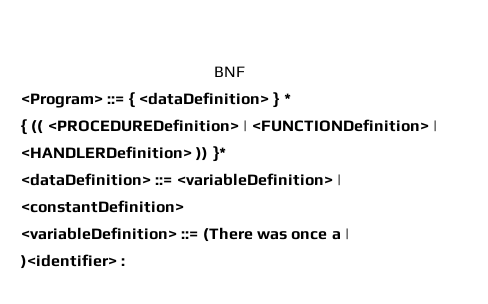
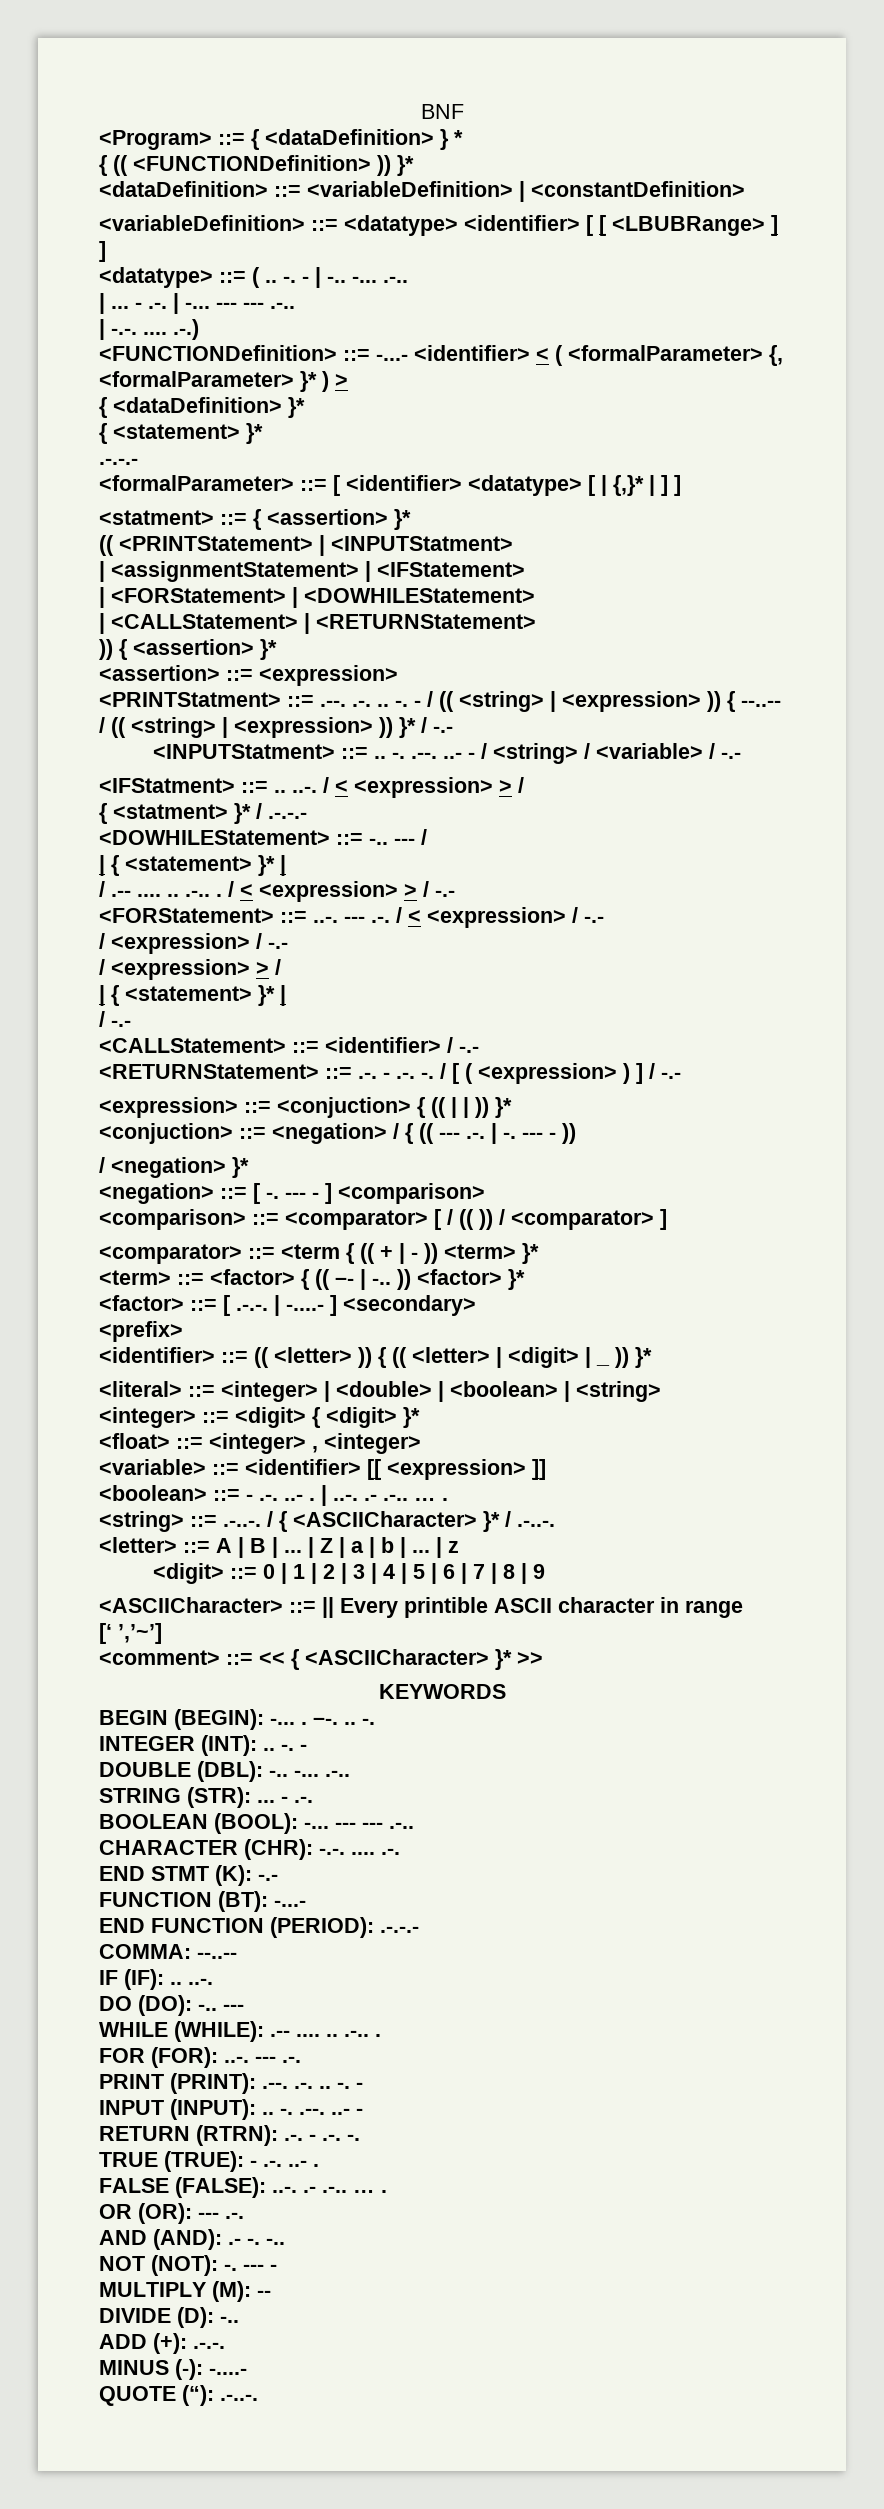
- { (( <PROCEDUREDefinition> | <FUNCTIONDefinition> | <HANDLERDefinition> )) }*
+ { (( <FUNCTIONDefinition> )) }*
- <variableDefinition> ::= (There was once a | )<identifier> :
+ <variableDefinition> ::= <datatype> <identifier> [ [ <LBUBRange> ] ]
+ <datatype> ::= ( .. -. - | -.. -... .-..
+ | ... - .-. | -... --- --- .-..
+ | -.-. .... .-.)
+ <FUNCTIONDefinition> ::= -...- <identifier> < ( <formalParameter> {, <formalParameter> }* ) >
+ { <dataDefinition> }*
+ { <statement> }*
+ .-.-.-
+ <formalParameter> ::= [ <identifier> <datatype> [ | {,}* | ] ]
+ <statment> ::= { <assertion> }*
+ (( <PRINTStatement> | <INPUTStatment>
+ | <assignmentStatement> | <IFStatement>
+ | <FORStatement> | <DOWHILEStatement>
+ | <CALLStatement> | <RETURNStatement>
+ )) { <assertion> }*
+ <assertion> ::= <expression>
+ <PRINTStatment> ::= .--. .-. .. -. - / (( <string> | <expression> )) { --..-- / (( <string> | <expression> )) }* / -.-
+ <INPUTStatment> ::= .. -. .--. ..- - / <string> / <variable> / -.-
+ <IFStatment> ::= .. ..-. / < <expression> > /
+ { <statment> }* / .-.-.-
+ <DOWHILEStatement> ::= -.. --- /
+ | { <statement> }* |
+ / .-- .... .. .-.. . / < <expression> > / -.-
+ <FORStatement> ::= ..-. --- .-. / < <expression> / -.-
+ / <expression> / -.-
+ / <expression> > /
+ | { <statement> }* |
+ / -.-
+ <CALLStatement> ::= <identifier> / -.-
+ <RETURNStatement> ::= .-. - .-. -. / [ ( <expression> ) ] / -.-
+ <expression> ::= <conjuction> { (( | | )) }*
+ <conjuction> ::= <negation> / { (( --- .-. | -. --- - ))
+ / <negation> }*
+ <negation> ::= [ -. --- - ] <comparison>
+ <comparison> ::= <comparator> [ / (( )) / <comparator> ]
+ <comparator> ::= <term { (( + | - )) <term> }*
+ <term> ::= <factor> { (( –- | -.. )) <factor> }*
+ <factor> ::= [ .-.-. | -....- ] <secondary>
+ <prefix>
+ <identifier> ::= (( <letter> )) { (( <letter> | <digit> | _ )) }*
+ <literal> ::= <integer> | <double> | <boolean> | <string>
+ <integer> ::= <digit> { <digit> }*
+ <float> ::= <integer> , <integer>
+ <variable> ::= <identifier> [[ <expression> ]]
+ <boolean> ::= - .-. ..- . | ..-. .- .-.. … .
+ <string> ::= .-..-. / { <ASCIICharacter> }* / .-..-.
+ <letter> ::= A | B | ... | Z | a | b | ... | z
+ <digit> ::= 0 | 1 | 2 | 3 | 4 | 5 | 6 | 7 | 8 | 9
+ <ASCIICharacter> ::= || Every printible ASCII character in range
+ [‘ ’,’~’]
+ <comment> ::= << { <ASCIICharacter> }* >>
+ KEYWORDS
+ BEGIN (BEGIN): -... . –-. .. -.
+ INTEGER (INT): .. -. -
+ DOUBLE (DBL): -.. -... .-..
+ STRING (STR): ... - .-.
+ BOOLEAN (BOOL): -... --- --- .-..
+ CHARACTER (CHR): -.-. .... .-.
+ END STMT (K): -.-
+ FUNCTION (BT): -...-
+ END FUNCTION (PERIOD): .-.-.-
+ COMMA: --..--
+ IF (IF): .. ..-.
+ DO (DO): -.. ---
+ WHILE (WHILE): .-- .... .. .-.. .
+ FOR (FOR): ..-. --- .-.
+ PRINT (PRINT): .--. .-. .. -. -
+ INPUT (INPUT): .. -. .--. ..- -
+ RETURN (RTRN): .-. - .-. -.
+ TRUE (TRUE): - .-. ..- .
+ FALSE (FALSE): ..-. .- .-.. … .
+ OR (OR): --- .-.
+ AND (AND): .- -. -..
+ NOT (NOT): -. --- -
+ MULTIPLY (M): --
+ DIVIDE (D): -..
+ ADD (+): .-.-.
+ MINUS (-): -....-
+ QUOTE (“): .-..-.

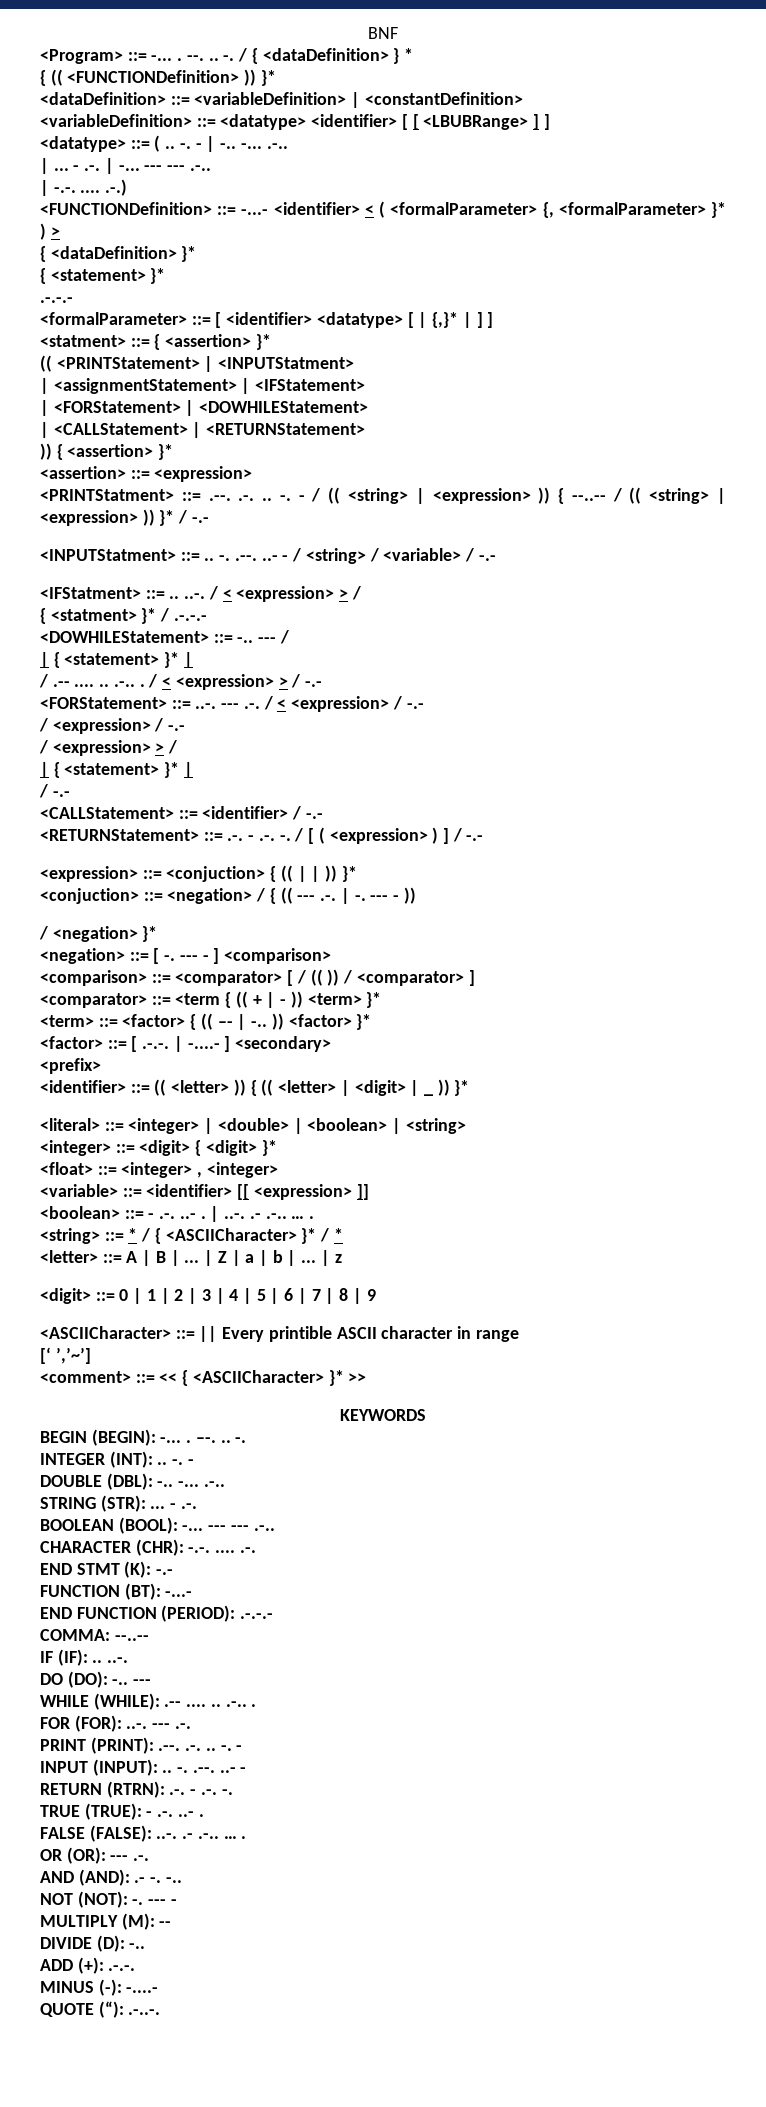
- <Program> ::= { <dataDefinition> } *
+ <Program> ::= -... . --. .. -. / { <dataDefinition> } *
- <string> ::= .-..-. / { <ASCIICharacter> }* / .-..-.
+ <string> ::= * / { <ASCIICharacter> }* / *

